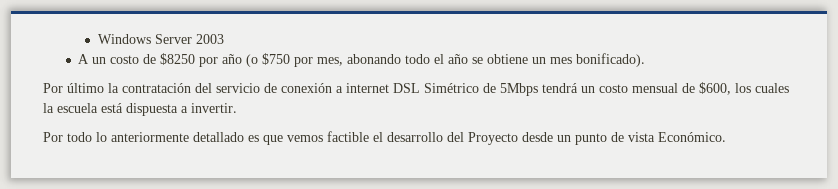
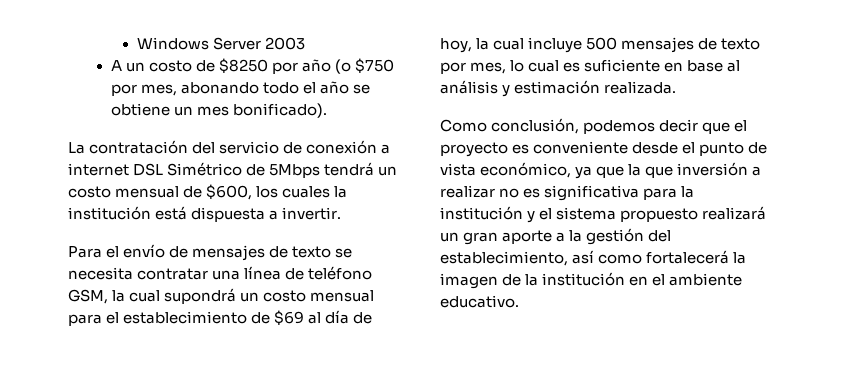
- Por último la contratación del servicio de conexión a internet DSL Simétrico de 5Mbps tendrá un costo mensual de $600, los cuales la escuela está dispuesta a invertir.
+ La contratación del servicio de conexión a internet DSL Simétrico de 5Mbps tendrá un costo mensual de $600, los cuales la institución está dispuesta a invertir.
- Por todo lo anteriormente detallado es que vemos factible el desarrollo del Proyecto desde un punto de vista Económico.
+ Para el envío de mensajes de texto se necesita contratar una línea de teléfono GSM, la cual supondrá un costo mensual para el establecimiento de $69 al día de hoy, la cual incluye 500 mensajes de texto por mes, lo cual es suficiente en base al análisis y estimación realizada.
+ Como conclusión, podemos decir que el proyecto es conveniente desde el punto de vista económico, ya que la que inversión a realizar no es significativa para la institución y el sistema propuesto realizará un gran aporte a la gestión del establecimiento, así como fortalecerá la imagen de la institución en el ambiente educativo.

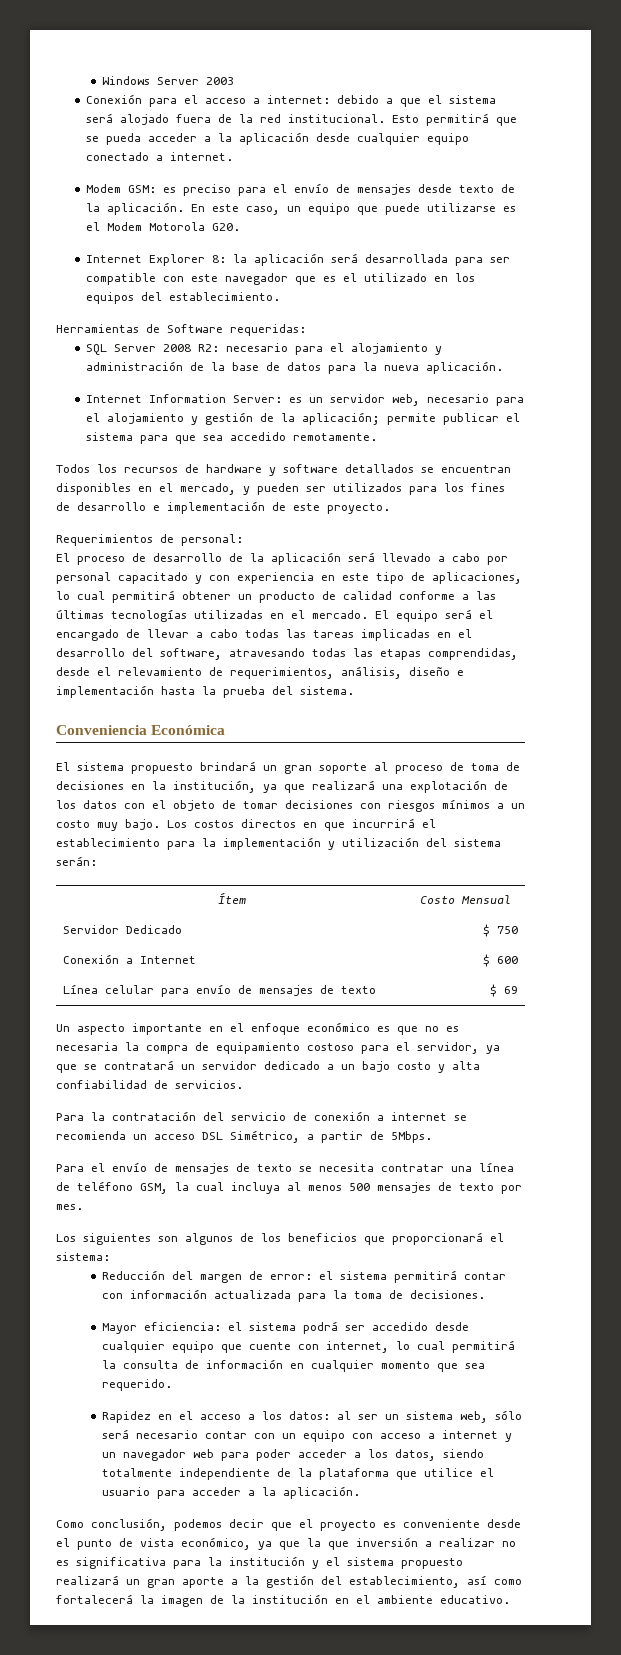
- A un costo de $8250 por año (o $750 por mes, abonando todo el año se obtiene un mes bonificado).
- La contratación del servicio de conexión a internet DSL Simétrico de 5Mbps tendrá un costo mensual de $600, los cuales la institución está dispuesta a invertir.
+ Conexión para el acceso a internet: debido a que el sistema será alojado fuera de la red institucional. Esto permitirá que se pueda acceder a la aplicación desde cualquier equipo conectado a internet.
+ Modem GSM: es preciso para el envío de mensajes desde texto de la aplicación. En este caso, un equipo que puede utilizarse es el Modem Motorola G20.
+ Internet Explorer 8: la aplicación será desarrollada para ser compatible con este navegador que es el utilizado en los equipos del establecimiento.
+ Herramientas de Software requeridas:
+ SQL Server 2008 R2: necesario para el alojamiento y administración de la base de datos para la nueva aplicación.
+ Internet Information Server: es un servidor web, necesario para el alojamiento y gestión de la aplicación; permite publicar el sistema para que sea accedido remotamente.
+ Todos los recursos de hardware y software detallados se encuentran disponibles en el mercado, y pueden ser utilizados para los fines de desarrollo e implementación de este proyecto.
+ Requerimientos de personal:
+ El proceso de desarrollo de la aplicación será llevado a cabo por personal capacitado y con experiencia en este tipo de aplicaciones, lo cual permitirá obtener un producto de calidad conforme a las últimas tecnologías utilizadas en el mercado. El equipo será el encargado de llevar a cabo todas las tareas implicadas en el desarrollo del software, atravesando todas las etapas comprendidas, desde el relevamiento de requerimientos, análisis, diseño e implementación hasta la prueba del sistema.
+ Conveniencia Económica
+ El sistema propuesto brindará un gran soporte al proceso de toma de decisiones en la institución, ya que realizará una explotación de los datos con el objeto de tomar decisiones con riesgos mínimos a un costo muy bajo. Los costos directos en que incurrirá el establecimiento para la implementación y utilización del sistema serán:
+ Ítem | Costo Mensual
+ Servidor Dedicado | $ 750
+ Conexión a Internet | $ 600
+ Línea celular para envío de mensajes de texto | $ 69
+ Un aspecto importante en el enfoque económico es que no es necesaria la compra de equipamiento costoso para el servidor, ya que se contratará un servidor dedicado a un bajo costo y alta confiabilidad de servicios.
+ Para la contratación del servicio de conexión a internet se recomienda un acceso DSL Simétrico, a partir de 5Mbps.
- Para el envío de mensajes de texto se necesita contratar una línea de teléfono GSM, la cual supondrá un costo mensual para el establecimiento de $69 al día de hoy, la cual incluye 500 mensajes de texto por mes, lo cual es suficiente en base al análisis y estimación realizada.
+ Para el envío de mensajes de texto se necesita contratar una línea de teléfono GSM, la cual incluya al menos 500 mensajes de texto por mes.
+ Los siguientes son algunos de los beneficios que proporcionará el sistema:
+ Reducción del margen de error: el sistema permitirá contar con información actualizada para la toma de decisiones.
+ Mayor eficiencia: el sistema podrá ser accedido desde cualquier equipo que cuente con internet, lo cual permitirá la consulta de información en cualquier momento que sea requerido.
+ Rapidez en el acceso a los datos: al ser un sistema web, sólo será necesario contar con un equipo con acceso a internet y un navegador web para poder acceder a los datos, siendo totalmente independiente de la plataforma que utilice el usuario para acceder a la aplicación.

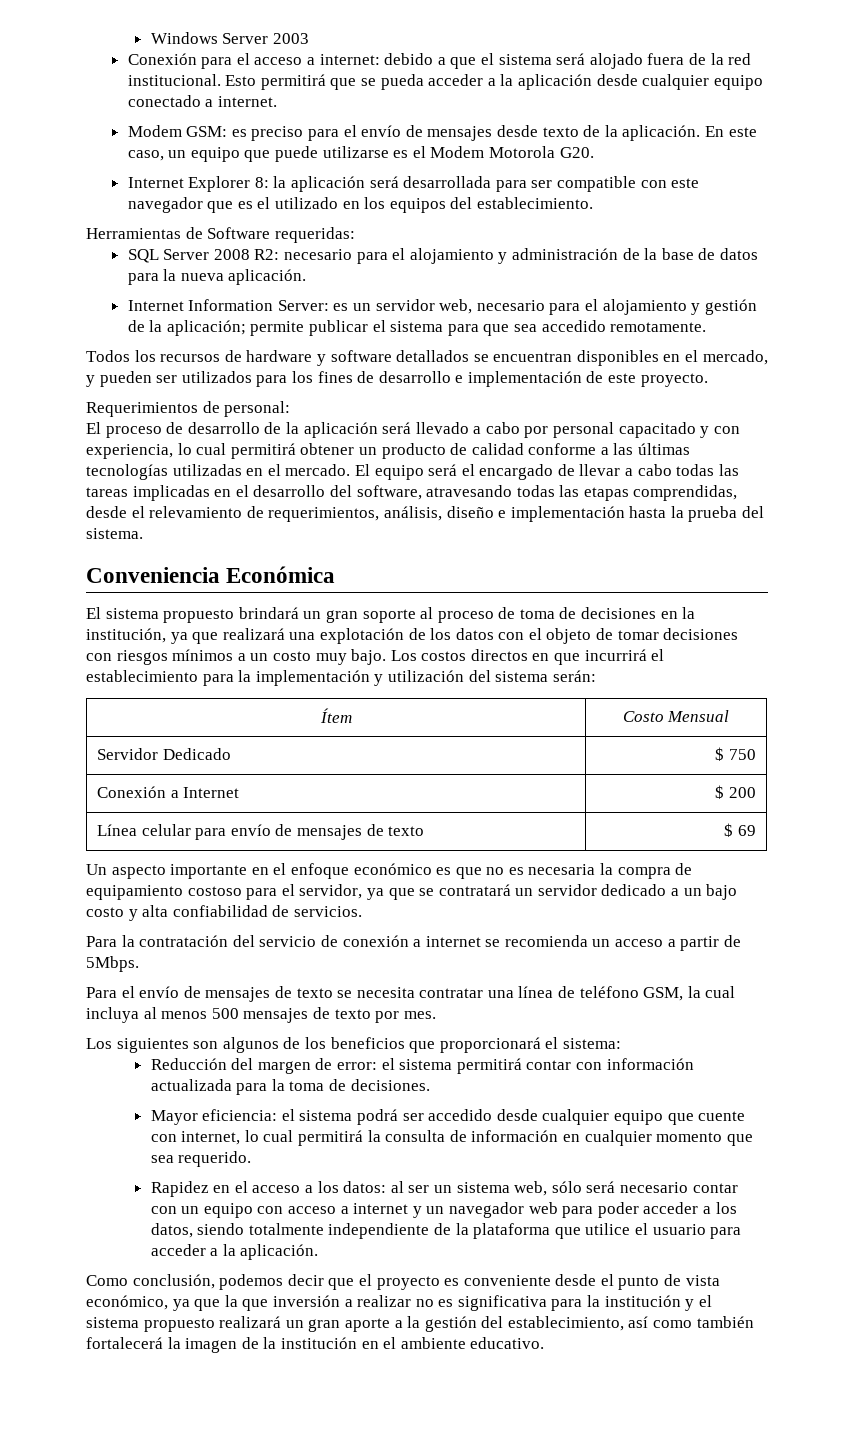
- El proceso de desarrollo de la aplicación será llevado a cabo por personal capacitado y con experiencia en este tipo de aplicaciones, lo cual permitirá obtener un producto de calidad conforme a las últimas tecnologías utilizadas en el mercado.
+ El proceso de desarrollo de la aplicación será llevado a cabo por personal capacitado y con experiencia, lo cual permitirá obtener un producto de calidad conforme a las últimas tecnologías utilizadas en el mercado.
- Conexión a Internet | $ 600
+ Conexión a Internet | $ 200
- Para la contratación del servicio de conexión a internet se recomienda un acceso DSL Simétrico, a partir de 5Mbps.
+ Para la contratación del servicio de conexión a internet se recomienda un acceso a partir de 5Mbps.
- Como conclusión, podemos decir que el proyecto es conveniente desde el punto de vista económico, ya que la que inversión a realizar no es significativa para la institución y el sistema propuesto realizará un gran aporte a la gestión del establecimiento, así como fortalecerá la imagen de la institución en el ambiente educativo.
+ Como conclusión, podemos decir que el proyecto es conveniente desde el punto de vista económico, ya que la que inversión a realizar no es significativa para la institución y el sistema propuesto realizará un gran aporte a la gestión del establecimiento, así como también fortalecerá la imagen de la institución en el ambiente educativo.

